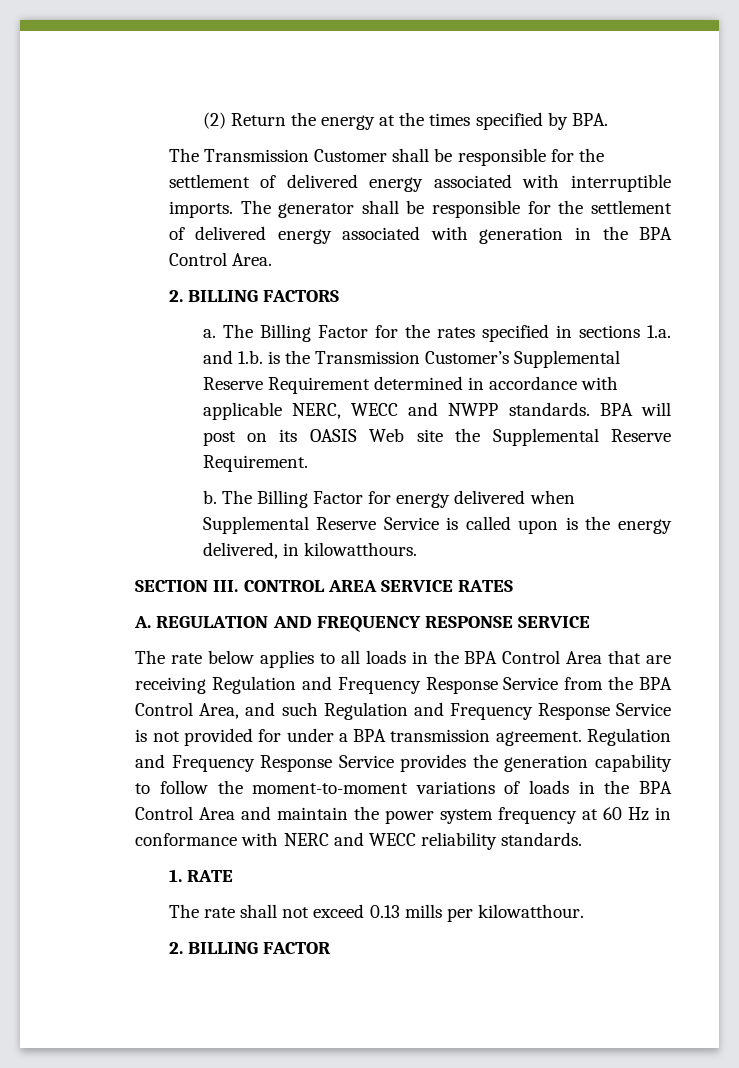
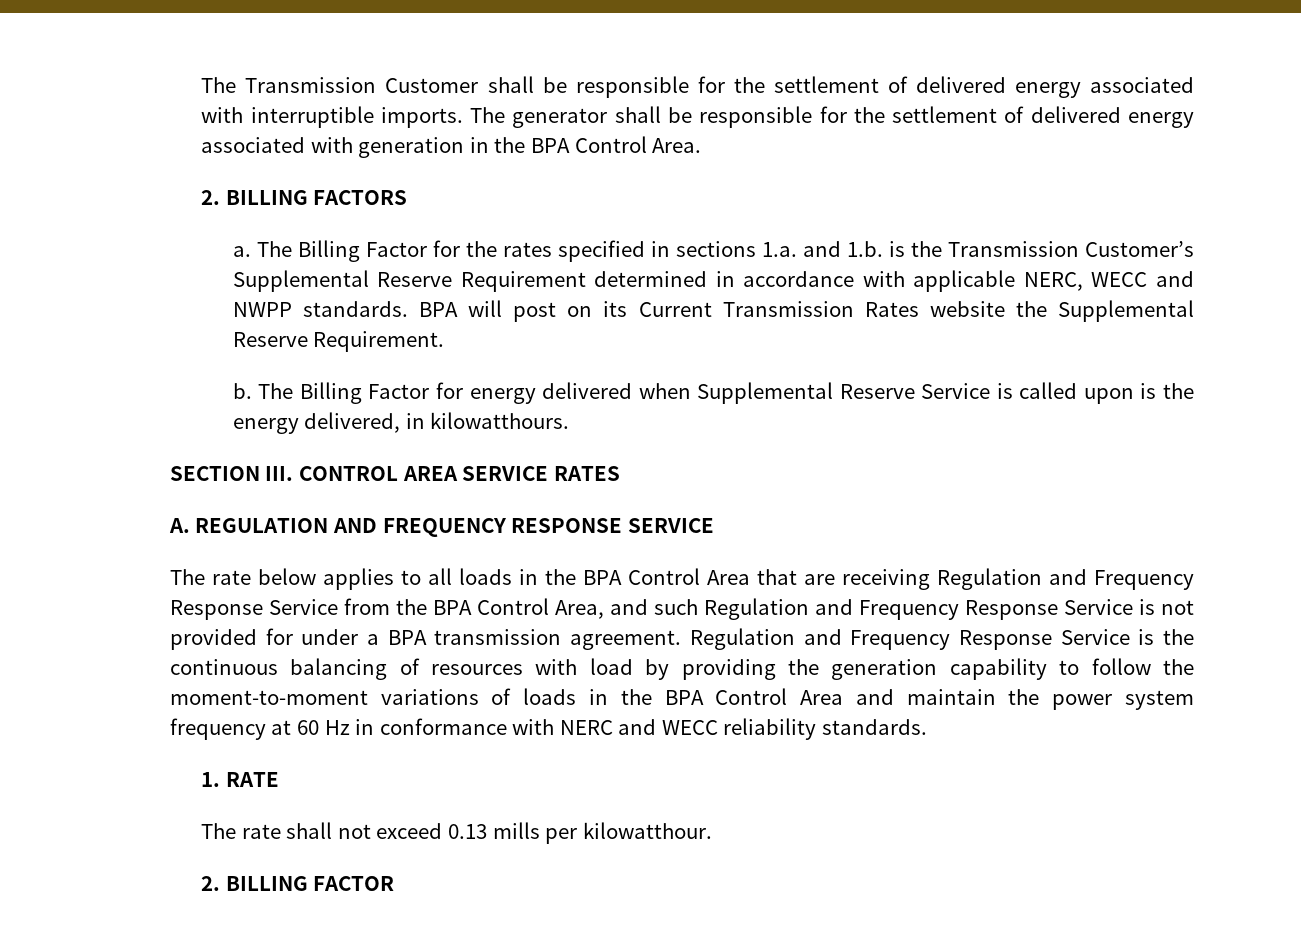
- (2) Return the energy at the times specified by BPA.
- BPA will post on its OASIS Web site the Supplemental Reserve Requirement.
+ BPA will post on its Current Transmission Rates website the Supplemental Reserve Requirement.
- Regulation and Frequency Response Service provides the generation capability to follow the moment-to-moment variations of loads in the BPA Control Area and maintain the power system frequency at 60 Hz in conformance with NERC and WECC reliability standards.
+ Regulation and Frequency Response Service is the continuous balancing of resources with load by providing the generation capability to follow the moment-to-moment variations of loads in the BPA Control Area and maintain the power system frequency at 60 Hz in conformance with NERC and WECC reliability standards.

